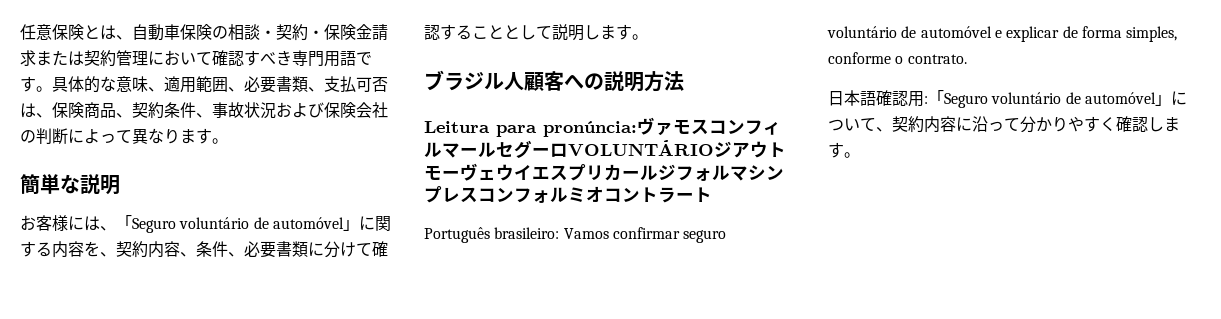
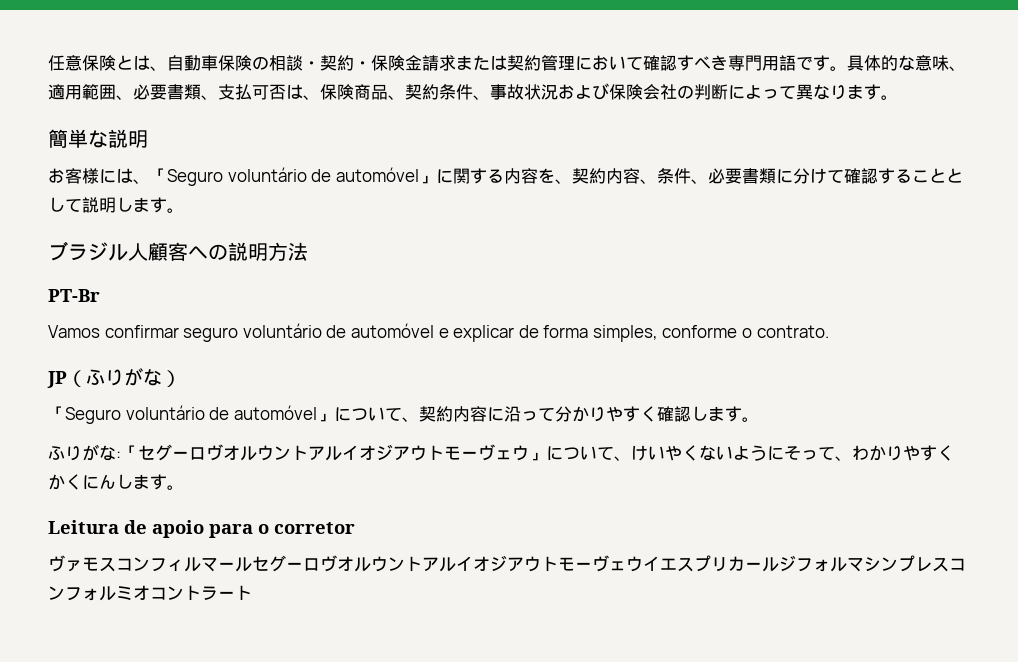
- Leitura para pronúncia:ヴァモスコンフィルマールセグーロVOLUNTÁRIOジアウトモーヴェウイエスプリカールジフォルマシンプレスコンフォルミオコントラート
+ PT-Br
+ Vamos confirmar seguro voluntário de automóvel e explicar de forma simples, conforme o contrato.
+ JP（ふりがな）
+ 「Seguro voluntário de automóvel」について、契約内容に沿って分かりやすく確認します。
+ ふりがな:「セグーロヴオルウントアルイオジアウトモーヴェウ」について、けいやくないようにそって、わかりやすくかくにんします。
+ Leitura de apoio para o corretor
+ ヴァモスコンフィルマールセグーロヴオルウントアルイオジアウトモーヴェウイエスプリカールジフォルマシンプレスコンフォルミオコントラート
- Português brasileiro: Vamos confirmar seguro voluntário de automóvel e explicar de forma simples, conforme o contrato.
- 日本語確認用:「Seguro voluntário de automóvel」について、契約内容に沿って分かりやすく確認します。

